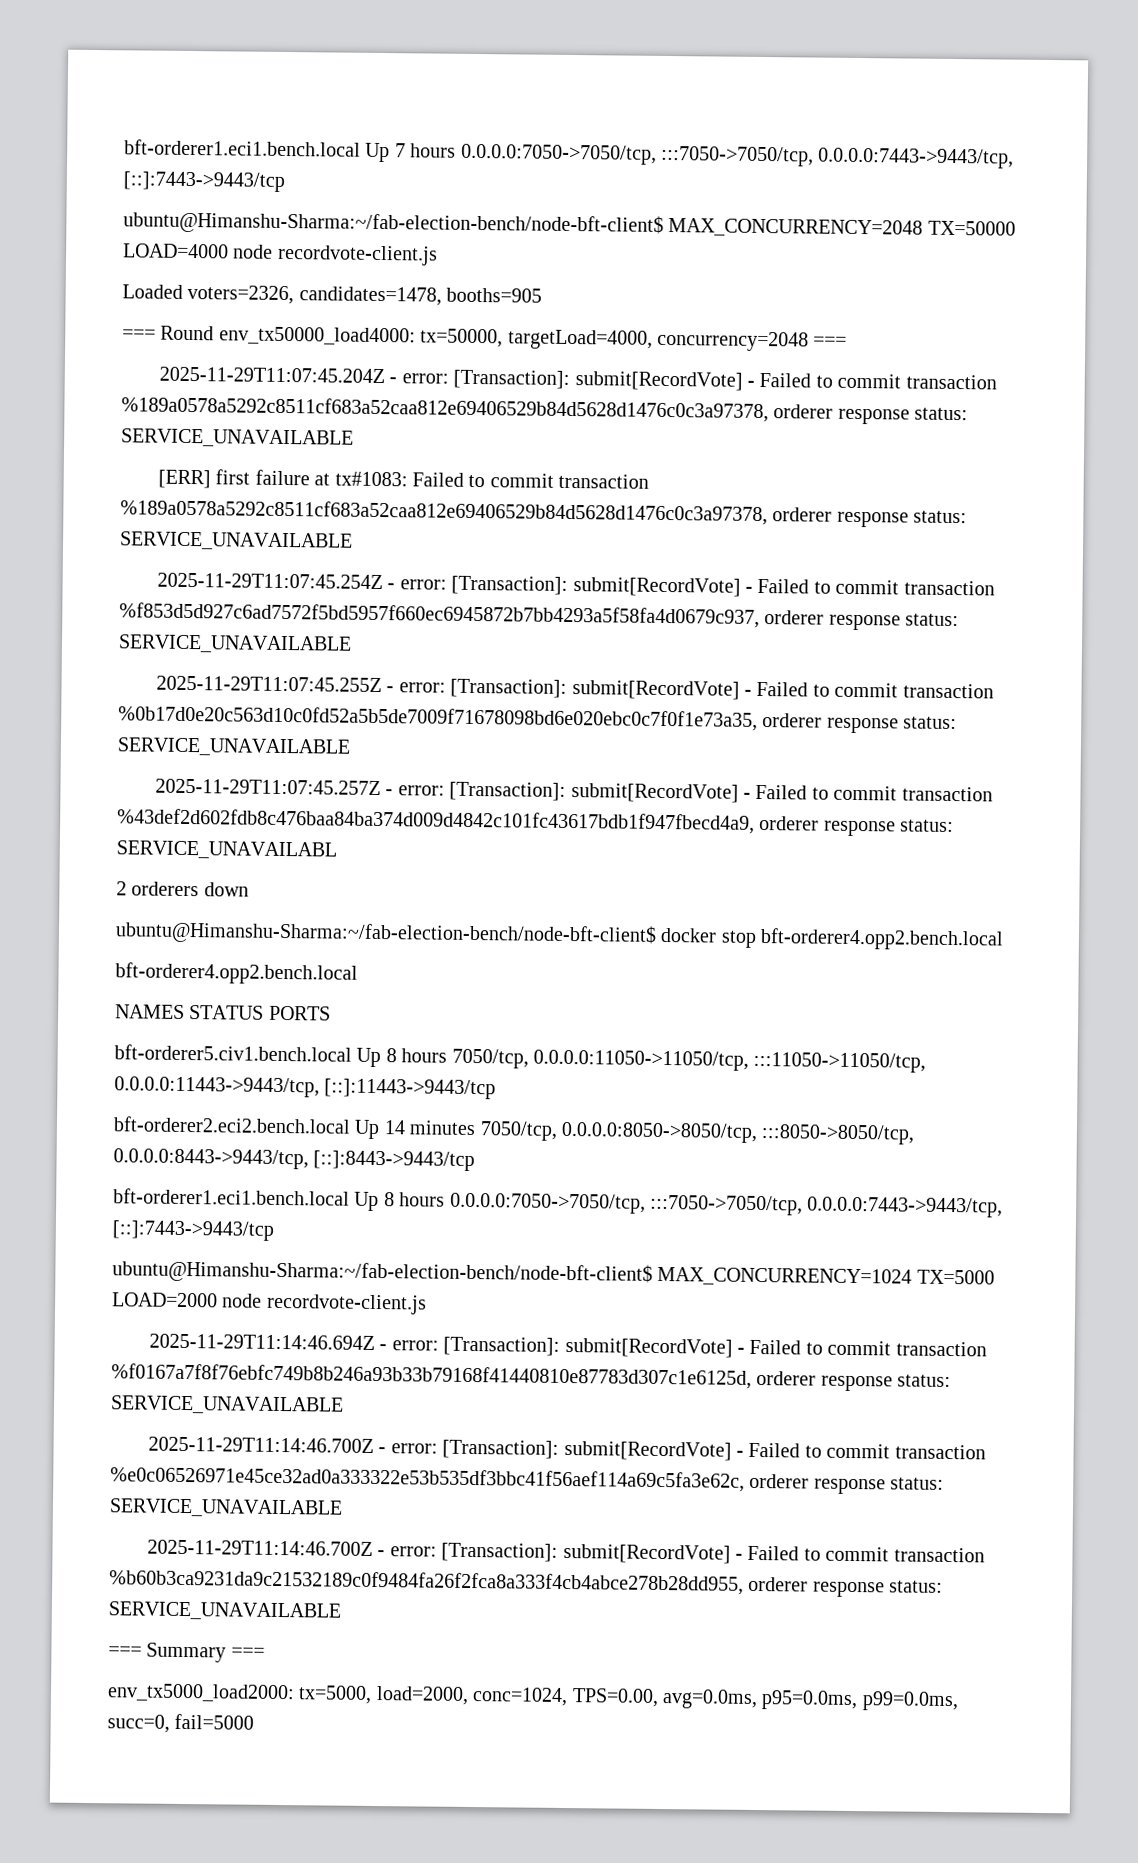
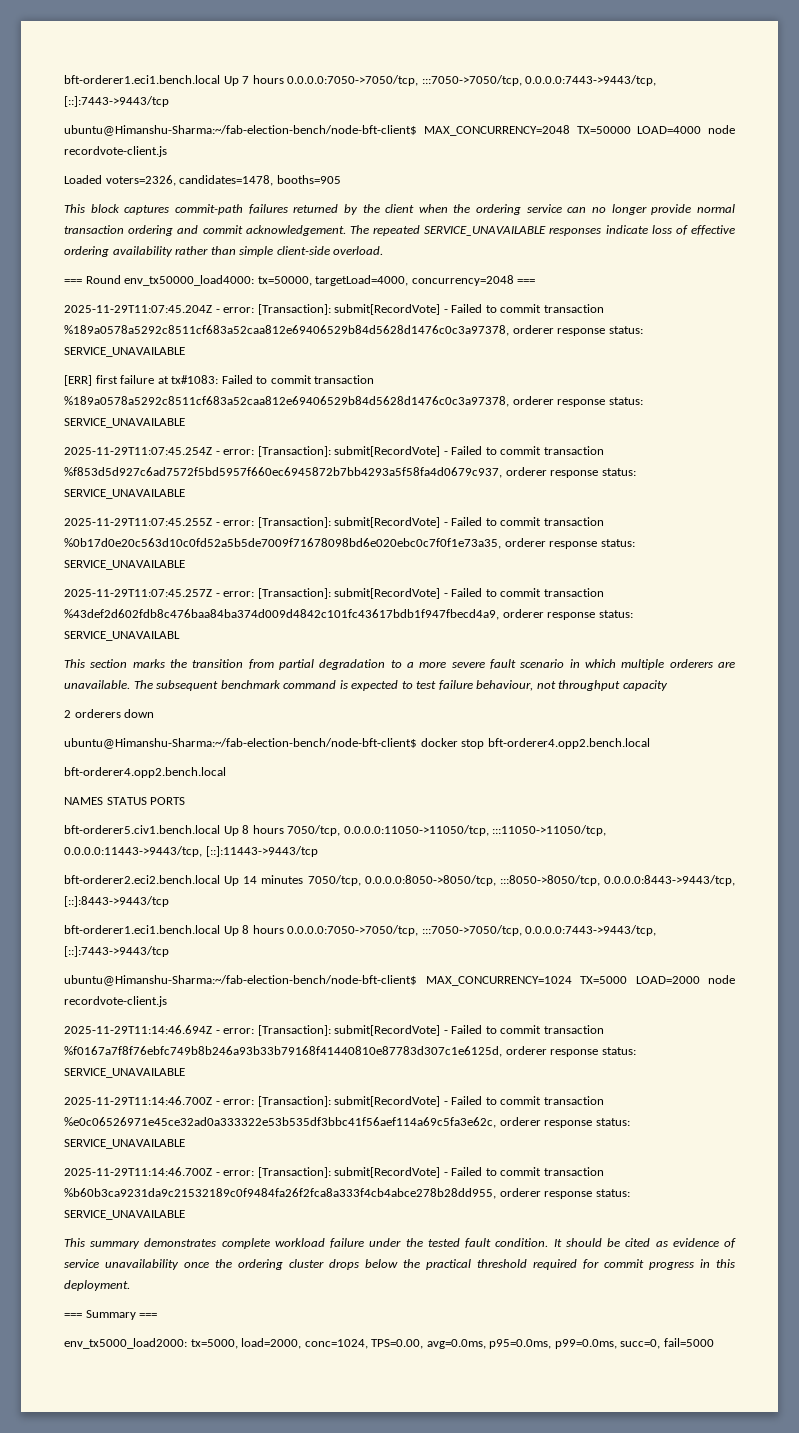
+ This block captures commit-path failures returned by the client when the ordering service can no longer provide normal transaction ordering and commit acknowledgement. The repeated SERVICE_UNAVAILABLE responses indicate loss of effective ordering availability rather than simple client-side overload.
+ This section marks the transition from partial degradation to a more severe fault scenario in which multiple orderers are unavailable. The subsequent benchmark command is expected to test failure behaviour, not throughput capacity
+ This summary demonstrates complete workload failure under the tested fault condition. It should be cited as evidence of service unavailability once the ordering cluster drops below the practical threshold required for commit progress in this deployment.

